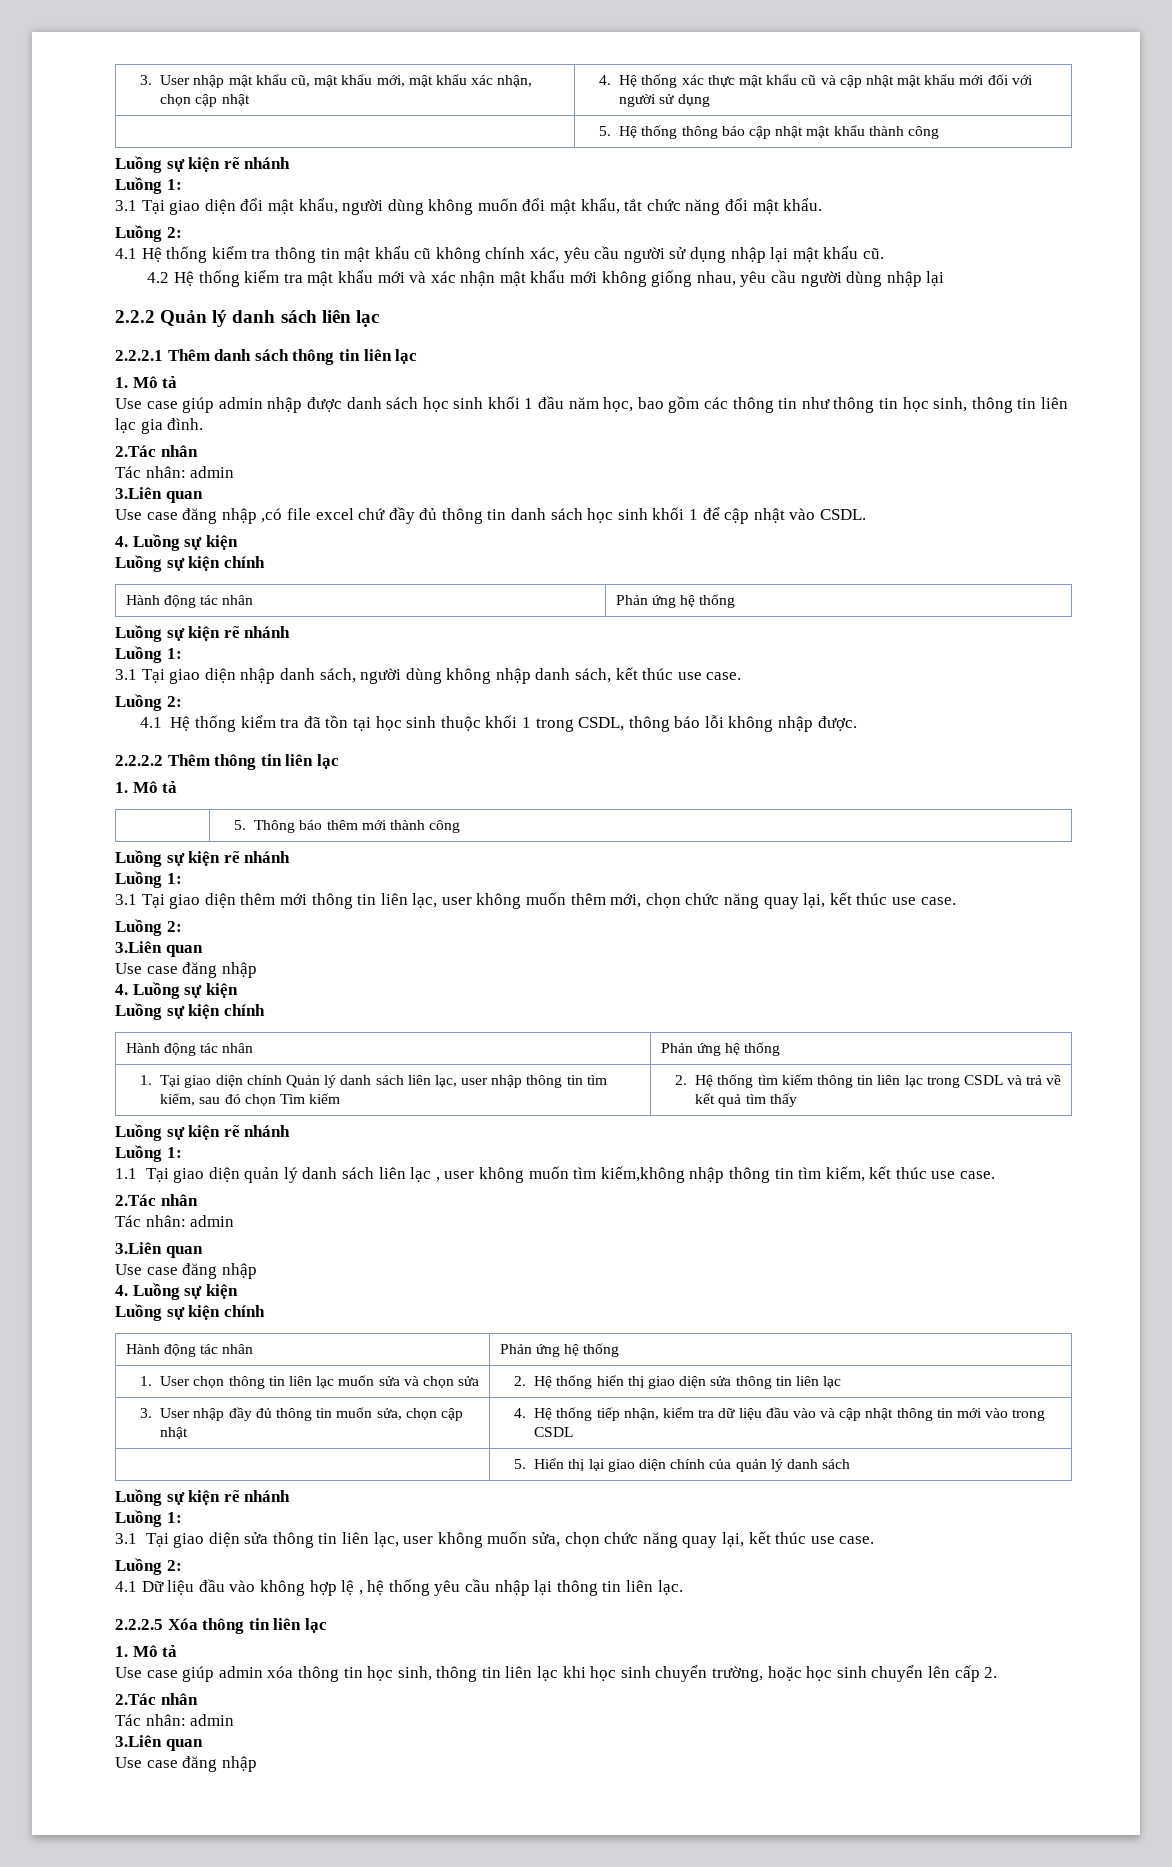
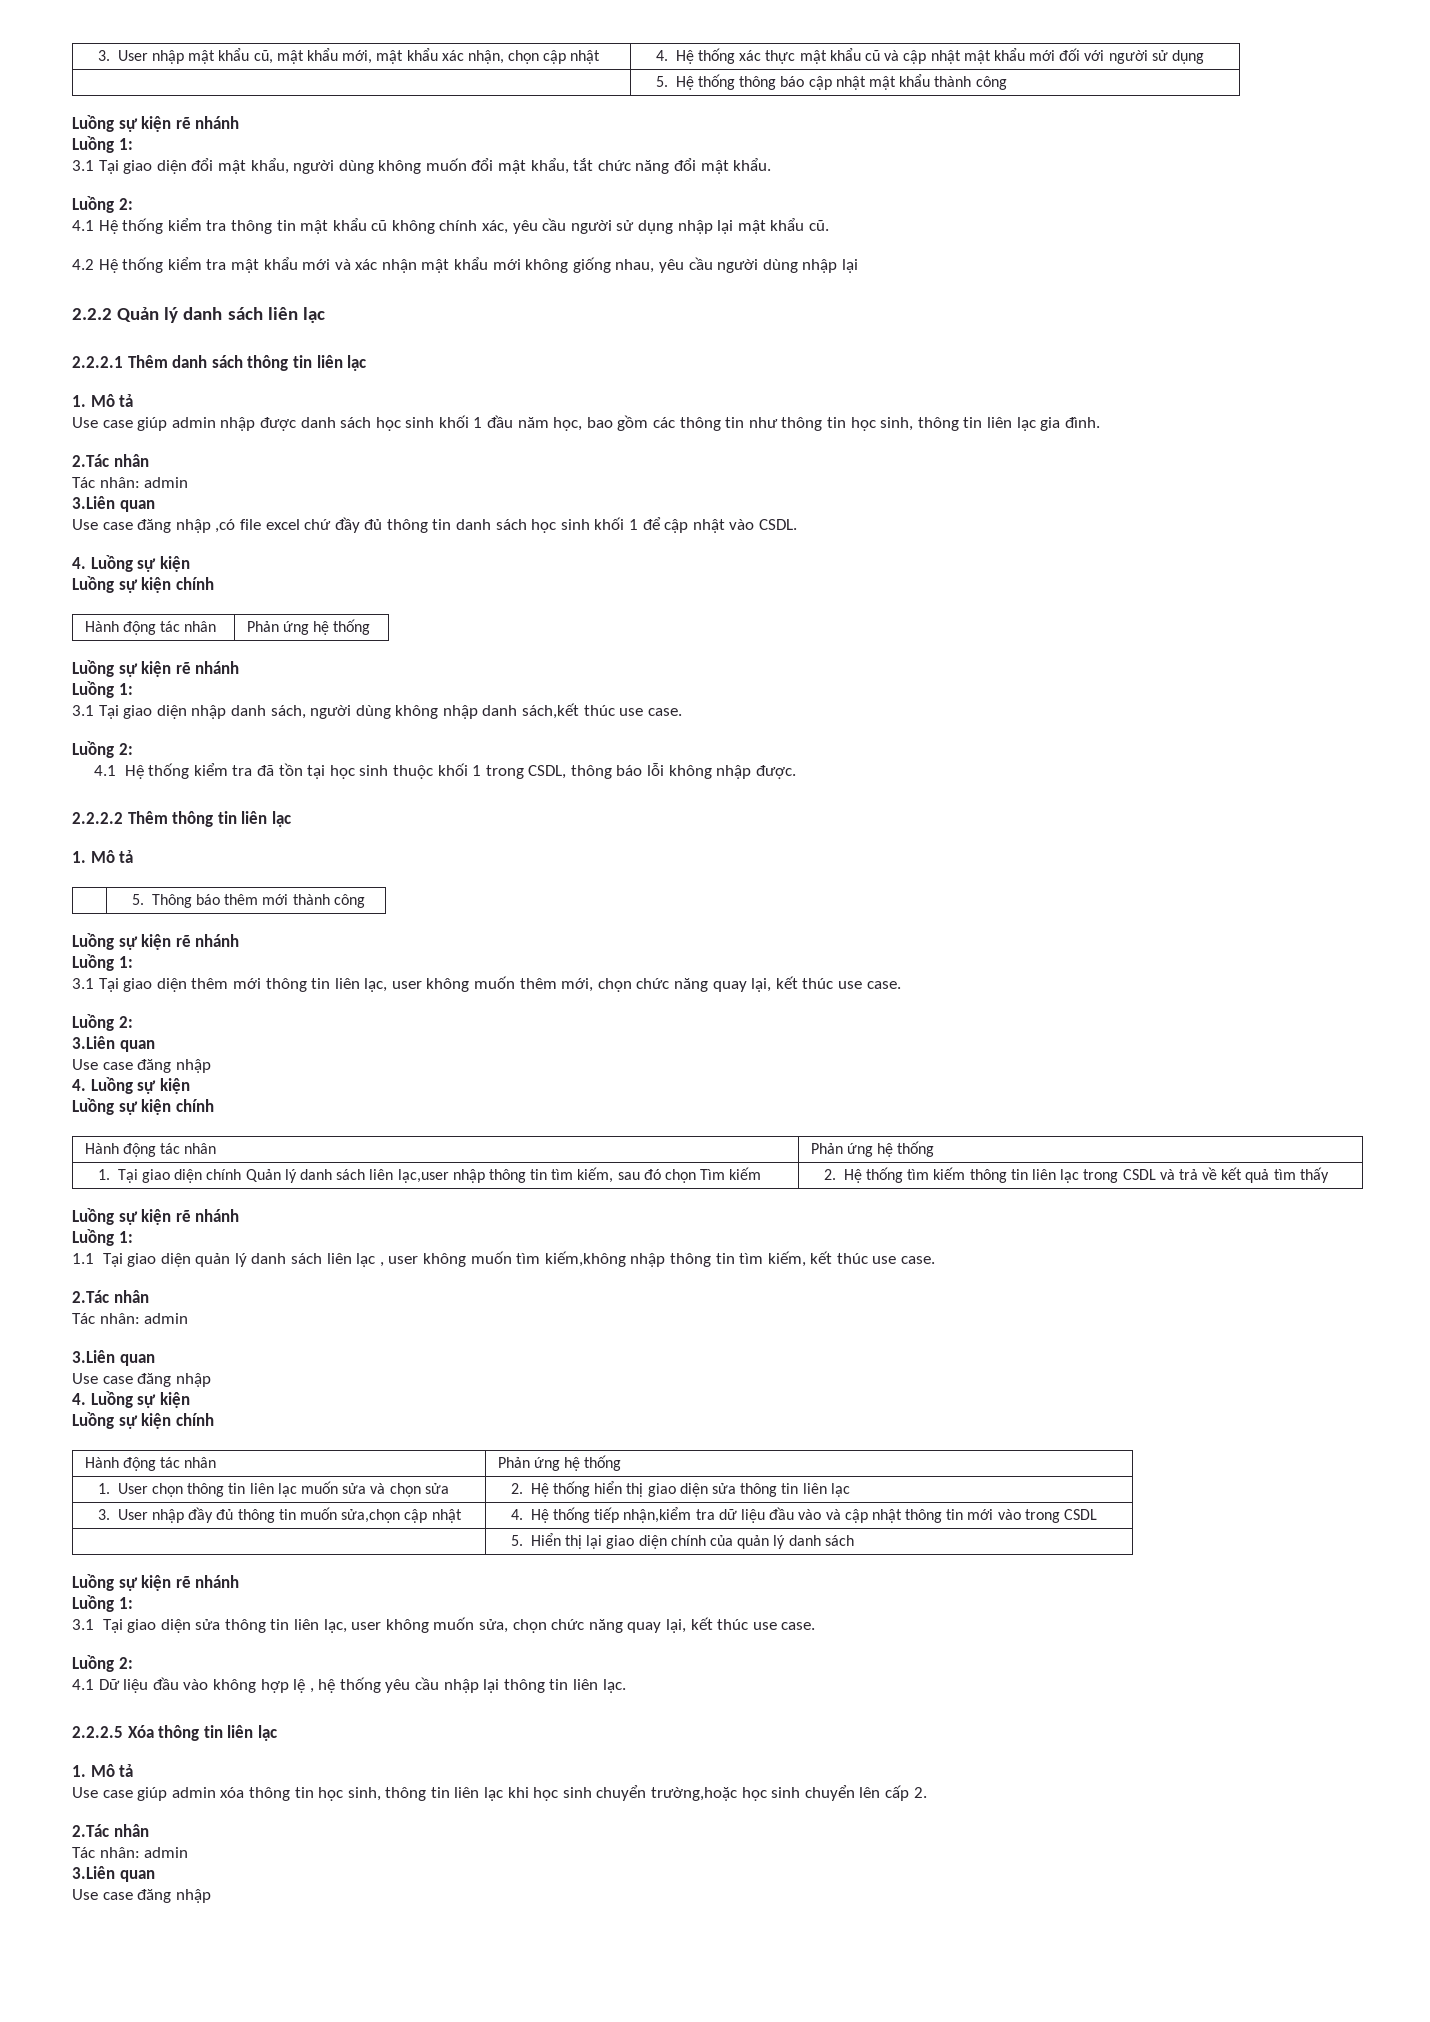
- 3.1 Tại giao diện nhập danh sách, người dùng không nhập danh sách, kết thúc use case.
+ 3.1 Tại giao diện nhập danh sách, người dùng không nhập danh sách,kết thúc use case.
- 1. Tại giao diện chính Quản lý danh sách liên lạc, user nhập thông tin tìm kiếm, sau đó chọn Tìm kiếm | 2. Hệ thống tìm kiếm thông tin liên lạc trong CSDL và trả về kết quả tìm thấy
+ 1. Tại giao diện chính Quản lý danh sách liên lạc,user nhập thông tin tìm kiếm, sau đó chọn Tìm kiếm | 2. Hệ thống tìm kiếm thông tin liên lạc trong CSDL và trả về kết quả tìm thấy
- 3. User nhập đầy đủ thông tin muốn sửa, chọn cập nhật | 4. Hệ thống tiếp nhận, kiểm tra dữ liệu đầu vào và cập nhật thông tin mới vào trong CSDL
+ 3. User nhập đầy đủ thông tin muốn sửa,chọn cập nhật | 4. Hệ thống tiếp nhận,kiểm tra dữ liệu đầu vào và cập nhật thông tin mới vào trong CSDL
- Use case giúp admin xóa thông tin học sinh, thông tin liên lạc khi học sinh chuyển trường, hoặc học sinh chuyển lên cấp 2.
+ Use case giúp admin xóa thông tin học sinh, thông tin liên lạc khi học sinh chuyển trường,hoặc học sinh chuyển lên cấp 2.

